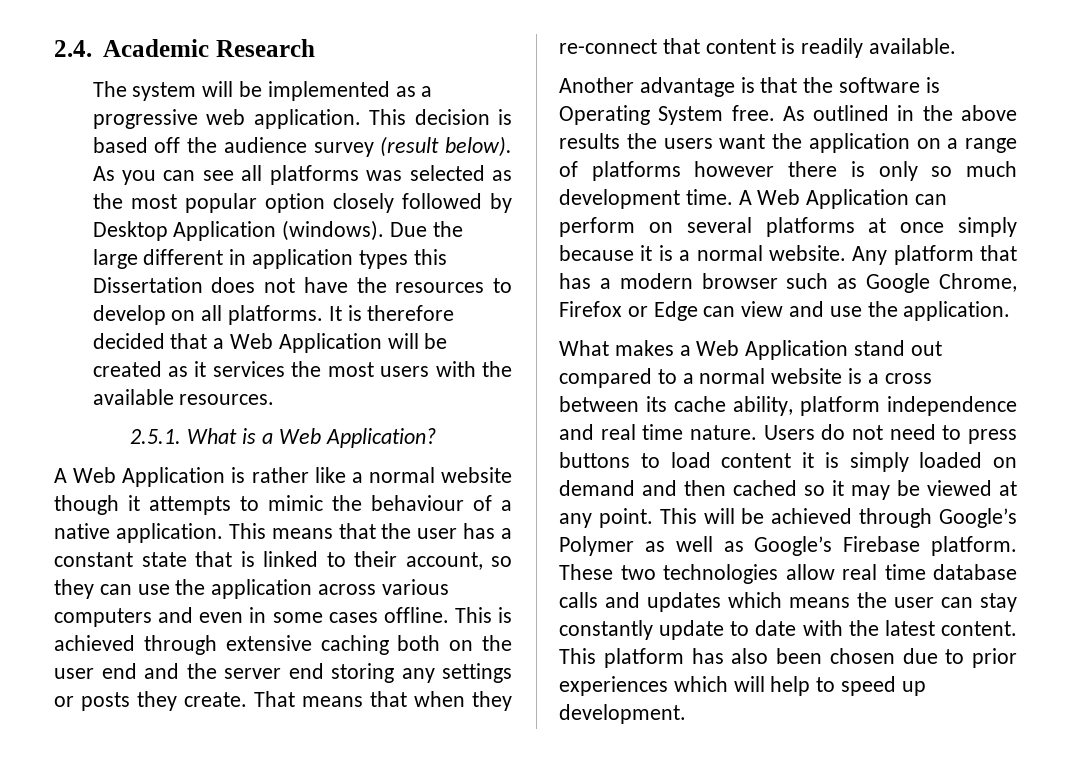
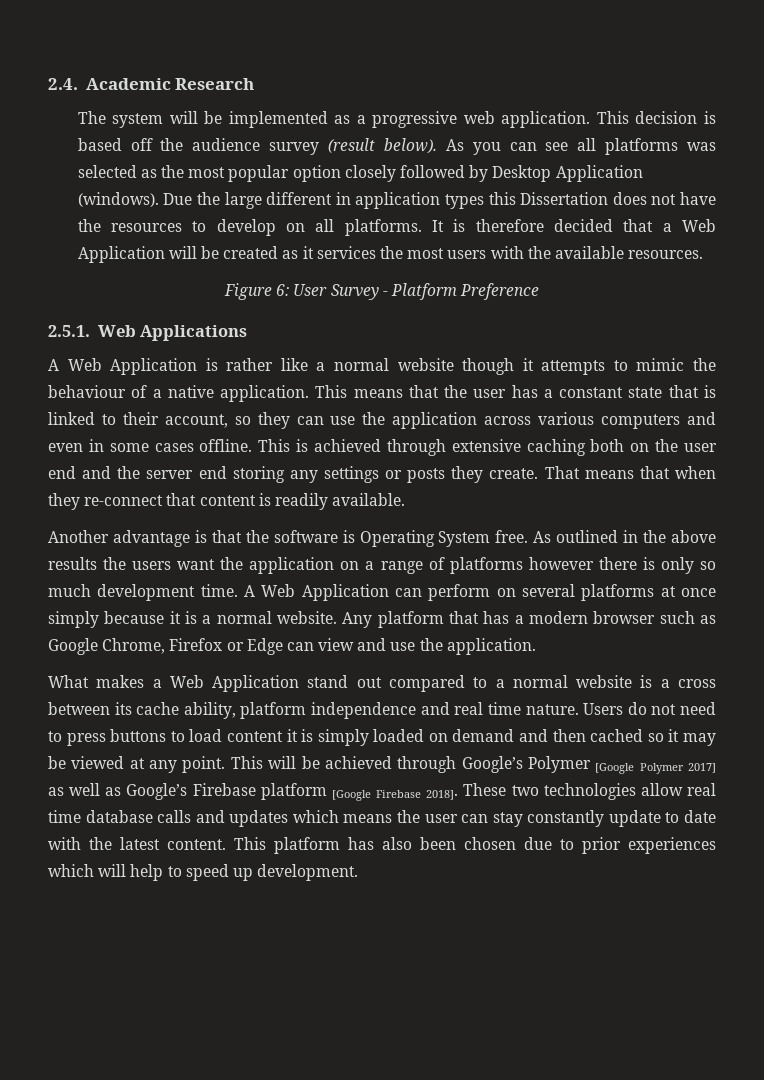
- 2.5.1. What is a Web Application?
+ Figure 6: User Survey - Platform Preference
+ 2.5.1. Web Applications
- This will be achieved through Google’s Polymer as well as Google’s Firebase platform.
+ This will be achieved through Google’s Polymer [Google Polymer 2017] as well as Google’s Firebase platform [Google Firebase 2018].

